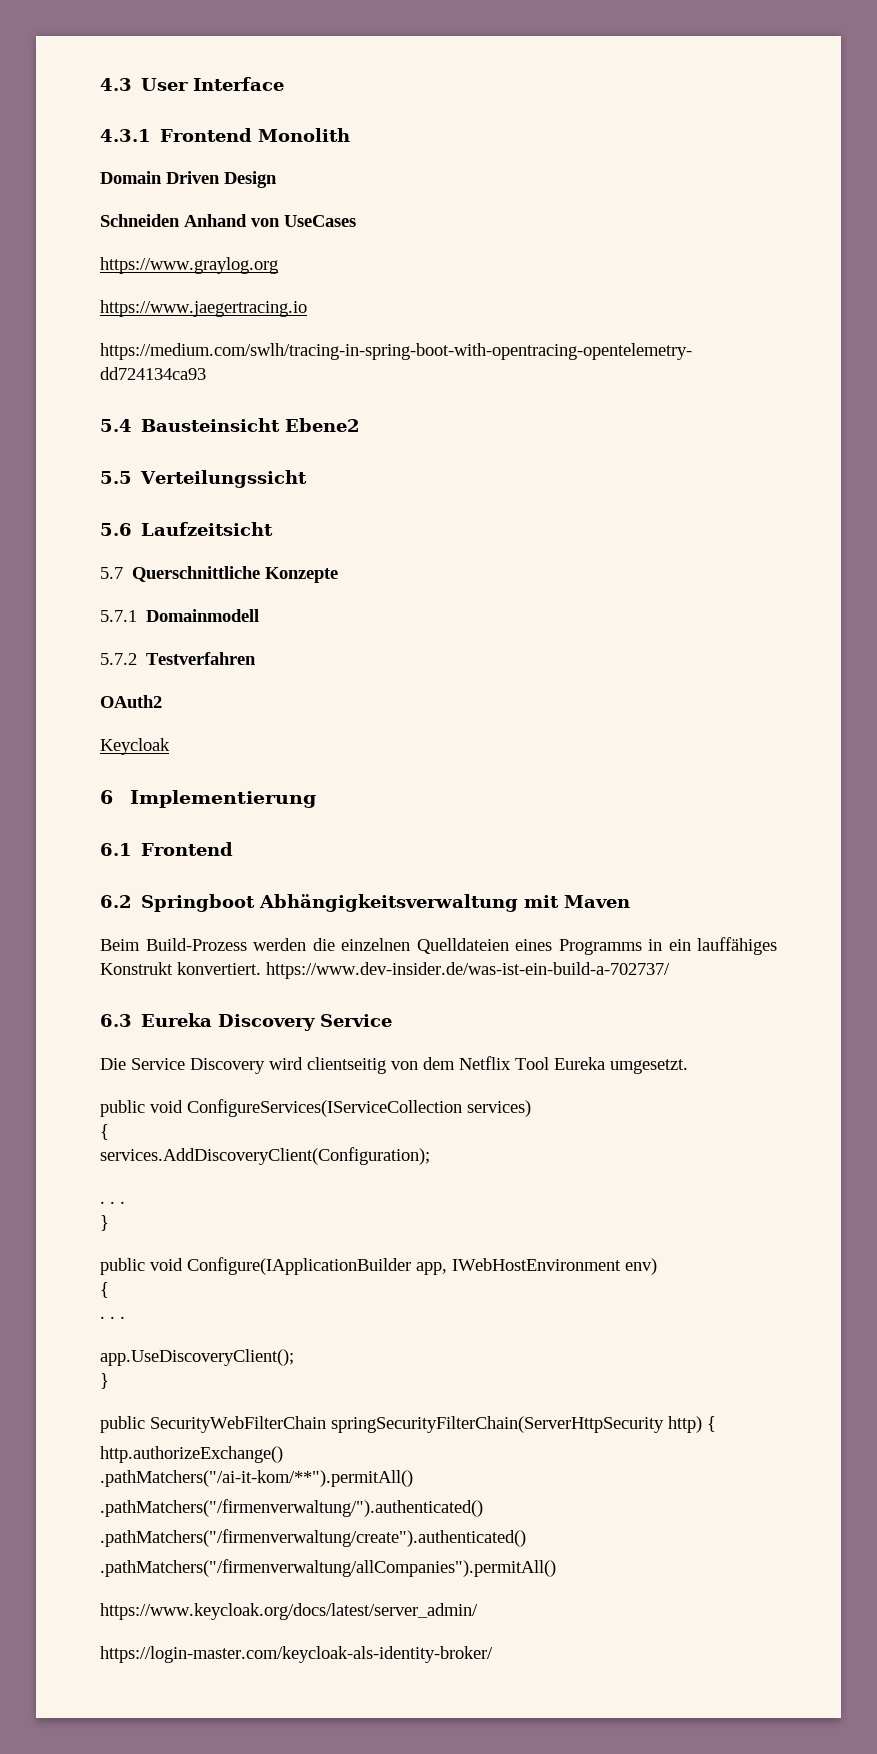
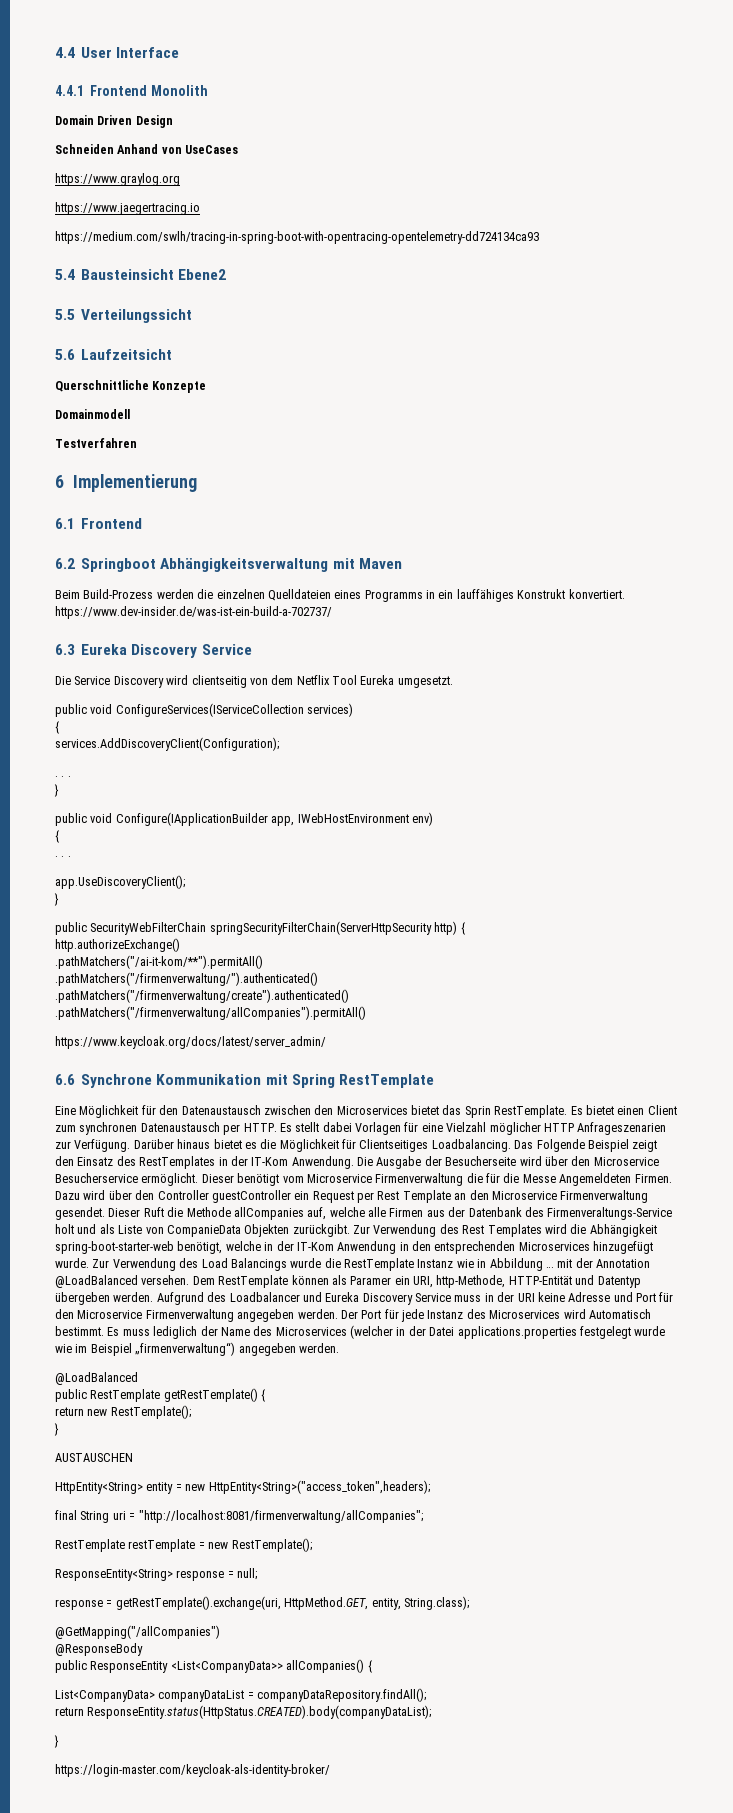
- 4.3 User Interface
+ 4.4 User Interface
- 4.3.1 Frontend Monolith
+ 4.4.1 Frontend Monolith
- 5.7 Querschnittliche Konzepte
+ Querschnittliche Konzepte
- 5.7.1 Domainmodell
+ Domainmodell
- 5.7.2 Testverfahren
+ Testverfahren
- OAuth2
- Keycloak
+ 6.6 Synchrone Kommunikation mit Spring RestTemplate
+ Eine Möglichkeit für den Datenaustausch zwischen den Microservices bietet das Sprin RestTemplate. Es bietet einen Client zum synchronen Datenaustausch per HTTP. Es stellt dabei Vorlagen für eine Vielzahl möglicher HTTP Anfrageszenarien zur Verfügung. Darüber hinaus bietet es die Möglichkeit für Clientseitiges Loadbalancing. Das Folgende Beispiel zeigt den Einsatz des RestTemplates in der IT-Kom Anwendung. Die Ausgabe der Besucherseite wird über den Microservice Besucherservice ermöglicht. Dieser benötigt vom Microservice Firmenverwaltung die für die Messe Angemeldeten Firmen. Dazu wird über den Controller guestController ein Request per Rest Template an den Microservice Firmenverwaltung gesendet. Dieser Ruft die Methode allCompanies auf, welche alle Firmen aus der Datenbank des Firmenveraltungs-Service holt und als Liste von CompanieData Objekten zurückgibt. Zur Verwendung des Rest Templates wird die Abhängigkeit spring-boot-starter-web benötigt, welche in der IT-Kom Anwendung in den entsprechenden Microservices hinzugefügt wurde. Zur Verwendung des Load Balancings wurde die RestTemplate Instanz wie in Abbildung … mit der Annotation @LoadBalanced versehen. Dem RestTemplate können als Paramer ein URI, http-Methode, HTTP-Entität und Datentyp übergeben werden. Aufgrund des Loadbalancer und Eureka Discovery Service muss in der URI keine Adresse und Port für den Microservice Firmenverwaltung angegeben werden. Der Port für jede Instanz des Microservices wird Automatisch bestimmt. Es muss lediglich der Name des Microservices (welcher in der Datei applications.properties festgelegt wurde wie im Beispiel „firmenverwaltung“) angegeben werden.
+ @LoadBalanced
+ public RestTemplate getRestTemplate() {
+ return new RestTemplate();
+ }
+ AUSTAUSCHEN
+ HttpEntity<String> entity = new HttpEntity<String>("access_token",headers);
+ final String uri = "http://localhost:8081/firmenverwaltung/allCompanies";
+ RestTemplate restTemplate = new RestTemplate();
+ ResponseEntity<String> response = null;
+ response = getRestTemplate().exchange(uri, HttpMethod.GET, entity, String.class);
+ @GetMapping("/allCompanies")
+ @ResponseBody
+ public ResponseEntity <List<CompanyData>> allCompanies() {
+ List<CompanyData> companyDataList = companyDataRepository.findAll();
+ return ResponseEntity.status(HttpStatus.CREATED).body(companyDataList);
+ }

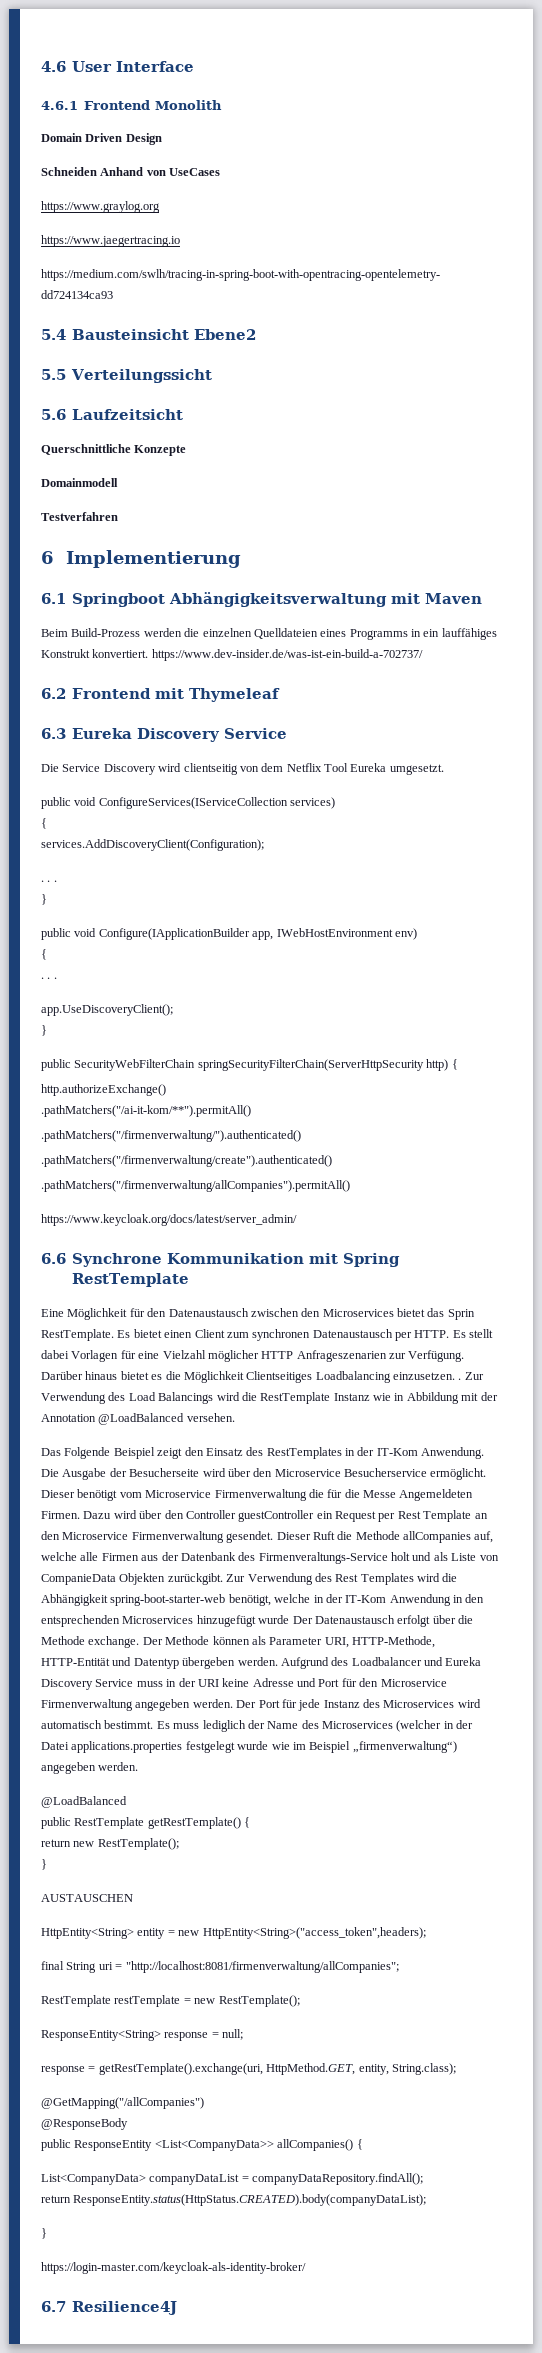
- 4.4 User Interface
+ 4.6 User Interface
- 4.4.1 Frontend Monolith
+ 4.6.1 Frontend Monolith
- 6.1 Frontend
- 6.2 Springboot Abhängigkeitsverwaltung mit Maven
+ 6.1 Springboot Abhängigkeitsverwaltung mit Maven
+ 6.2 Frontend mit Thymeleaf
- Darüber hinaus bietet es die Möglichkeit für Clientseitiges Loadbalancing. Das Folgende Beispiel zeigt den Einsatz des RestTemplates in der IT-Kom Anwendung.
+ Darüber hinaus bietet es die Möglichkeit Clientseitiges Loadbalancing einzusetzen. . Zur Verwendung des Load Balancings wird die RestTemplate Instanz wie in Abbildung mit der Annotation @LoadBalanced versehen.
+ Das Folgende Beispiel zeigt den Einsatz des RestTemplates in der IT-Kom Anwendung.
- Zur Verwendung des Rest Templates wird die Abhängigkeit spring-boot-starter-web benötigt, welche in der IT-Kom Anwendung in den entsprechenden Microservices hinzugefügt wurde. Zur Verwendung des Load Balancings wurde die RestTemplate Instanz wie in Abbildung … mit der Annotation @LoadBalanced versehen. Dem RestTemplate können als Paramer ein URI, http-Methode, HTTP-Entität und Datentyp übergeben werden.
+ Zur Verwendung des Rest Templates wird die Abhängigkeit spring-boot-starter-web benötigt, welche in der IT-Kom Anwendung in den entsprechenden Microservices hinzugefügt wurde Der Datenaustausch erfolgt über die Methode exchange. Der Methode können als Parameter URI, HTTP-Methode, HTTP-Entität und Datentyp übergeben werden.
- Der Port für jede Instanz des Microservices wird Automatisch bestimmt.
+ Der Port für jede Instanz des Microservices wird automatisch bestimmt.
+ 6.7 Resilience4J

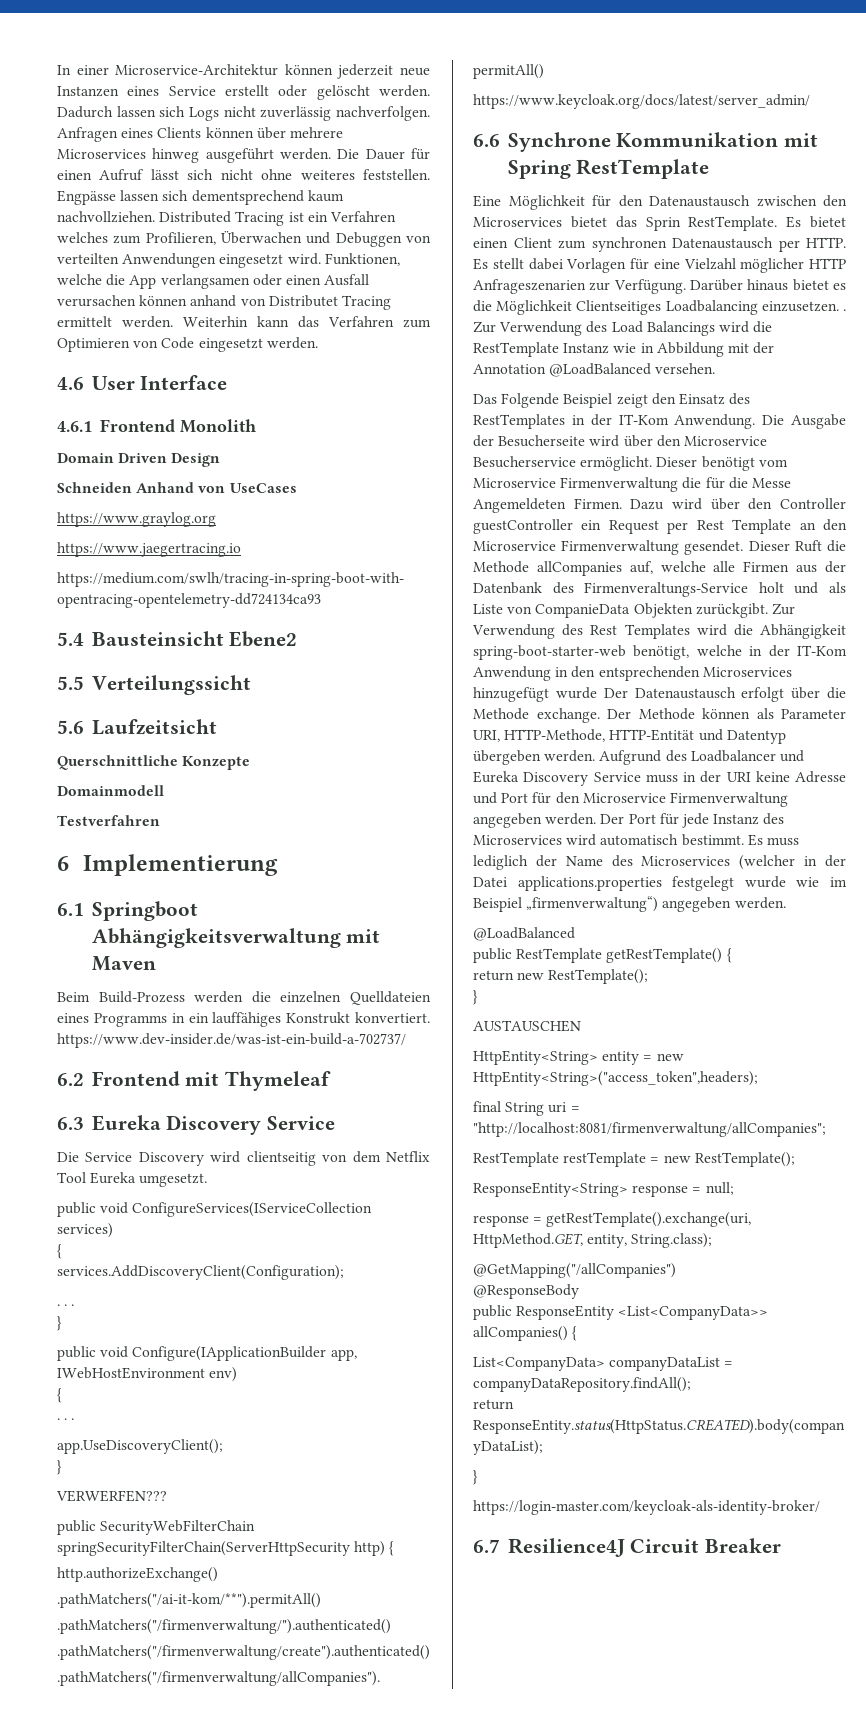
+ In einer Microservice-Architektur können jederzeit neue Instanzen eines Service erstellt oder gelöscht werden. Dadurch lassen sich Logs nicht zuverlässig nachverfolgen. Anfragen eines Clients können über mehrere Microservices hinweg ausgeführt werden. Die Dauer für einen Aufruf lässt sich nicht ohne weiteres feststellen. Engpässe lassen sich dementsprechend kaum nachvollziehen. Distributed Tracing ist ein Verfahren welches zum Profilieren, Überwachen und Debuggen von verteilten Anwendungen eingesetzt wird. Funktionen, welche die App verlangsamen oder einen Ausfall verursachen können anhand von Distributet Tracing ermittelt werden. Weiterhin kann das Verfahren zum Optimieren von Code eingesetzt werden.
+ VERWERFEN???
- 6.7 Resilience4J
+ 6.7 Resilience4J Circuit Breaker

